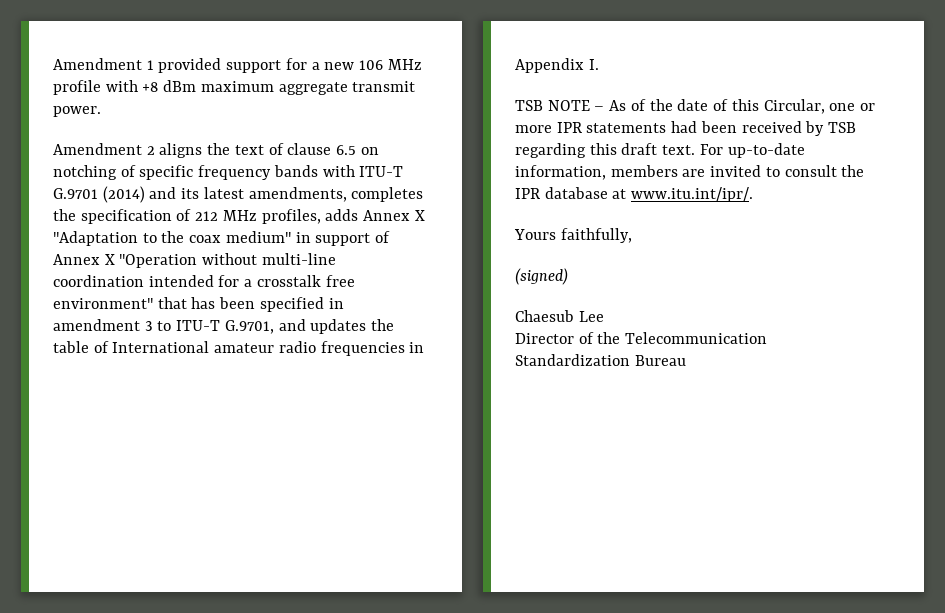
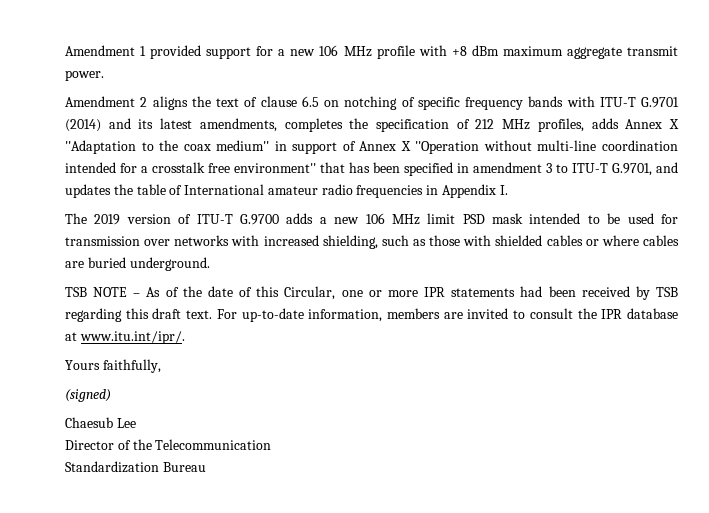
+ The 2019 version of ITU-T G.9700 adds a new 106 MHz limit PSD mask intended to be used for transmission over networks with increased shielding, such as those with shielded cables or where cables are buried underground.

